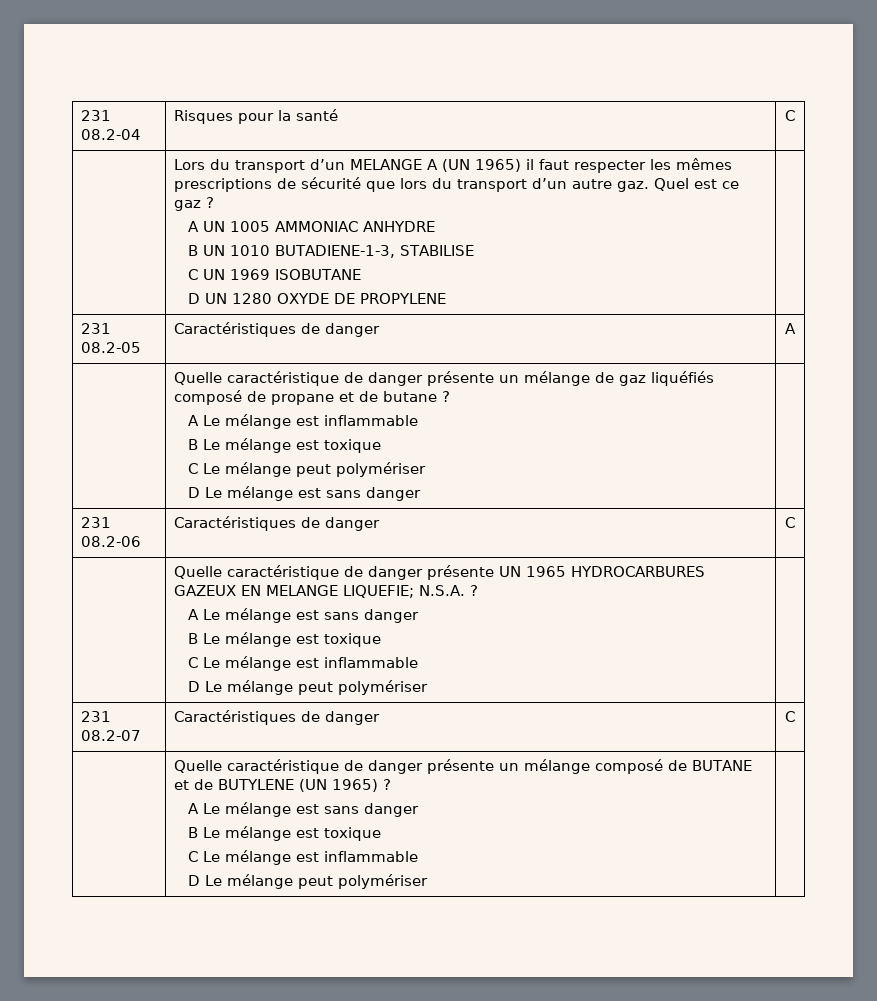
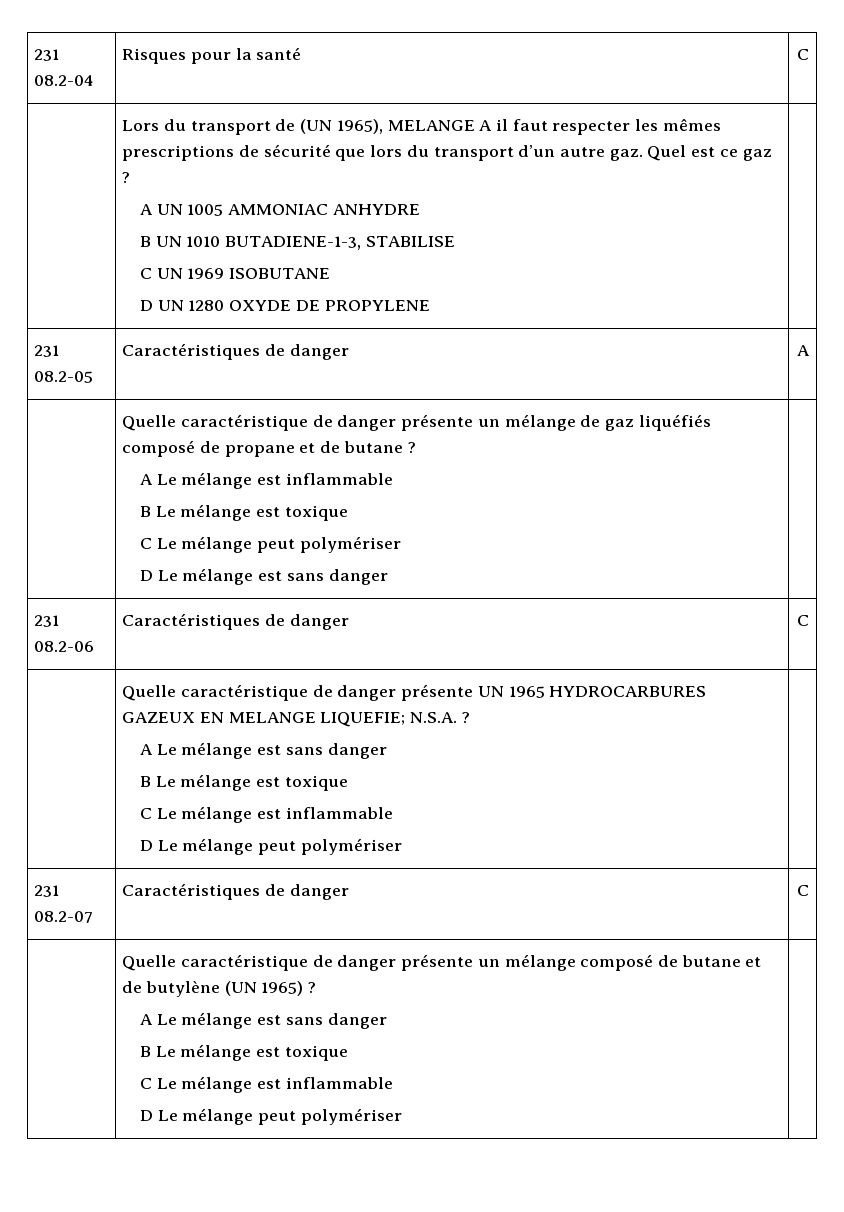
- Lors du transport d’un MELANGE A (UN 1965) il faut respecter les mêmes prescriptions de sécurité que lors du transport d’un autre gaz.
+ Lors du transport de (UN 1965), MELANGE A il faut respecter les mêmes prescriptions de sécurité que lors du transport d’un autre gaz.
- | Quelle caractéristique de danger présente un mélange composé de BUTANE et de BUTYLENE (UN 1965) ?
+ | Quelle caractéristique de danger présente un mélange composé de butane et de butylène (UN 1965) ?

